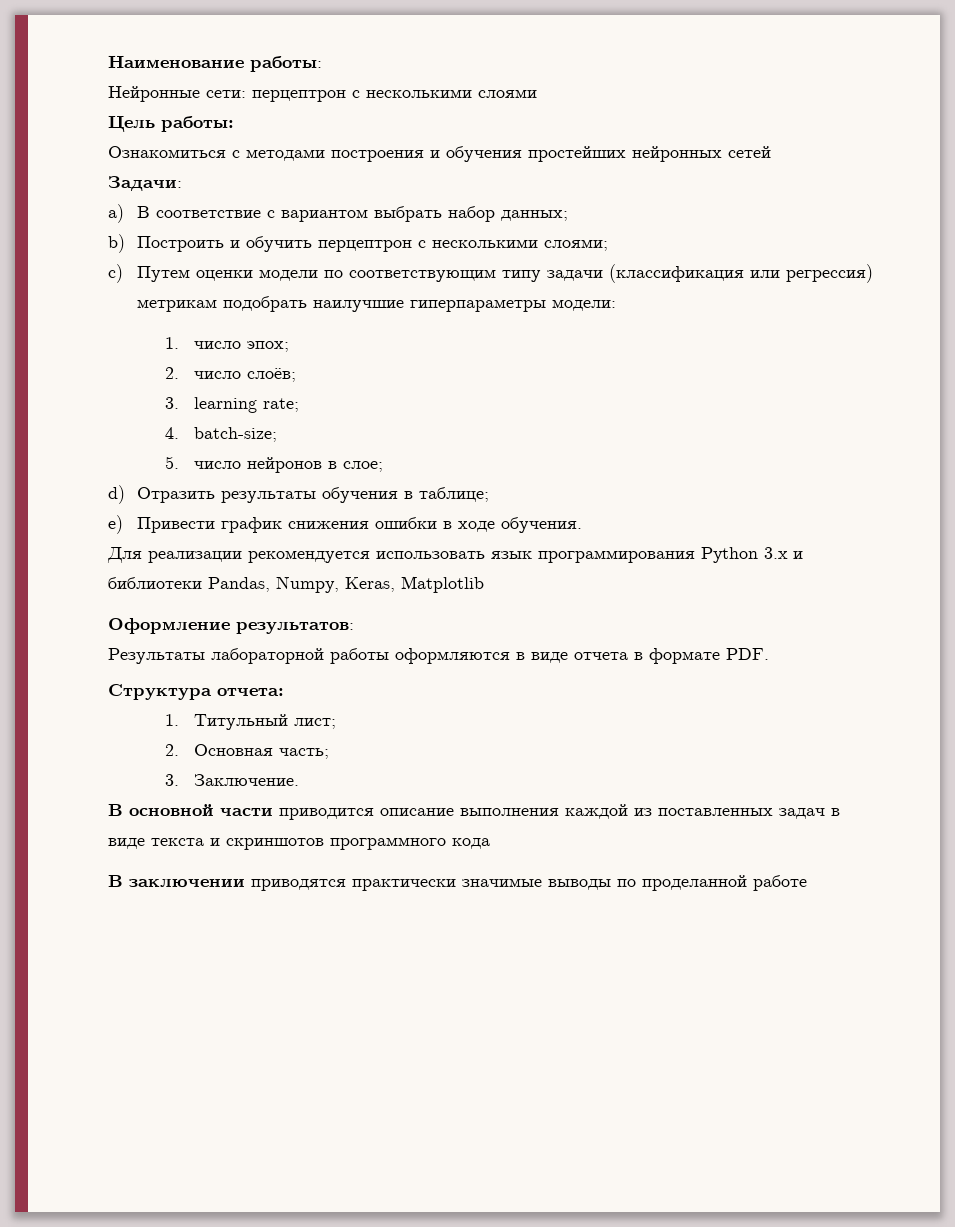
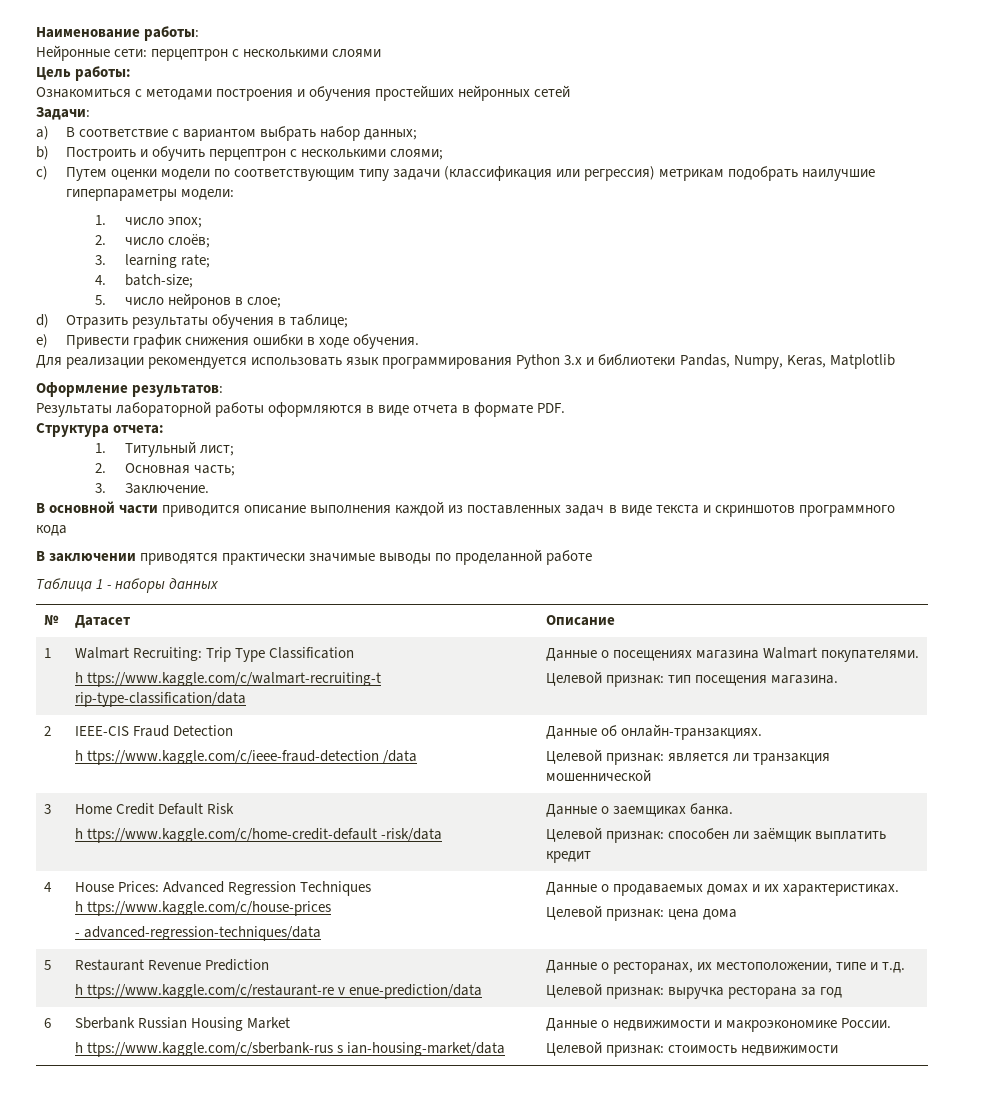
+ Таблица 1 - наборы данных
+ № | Датасет | Описание
+ 1 | Walmart Recruiting: Trip Type Classification
+ h ttps://www.kaggle.com/c/walmart-recruiting-t rip-type-classification/data | Данные о посещениях магазина Walmart покупателями.
+ Целевой признак: тип посещения магазина.
+ 2 | IEEE-CIS Fraud Detection
+ h ttps://www.kaggle.com/c/ieee-fraud-detection /data | Данные об онлайн-транзакциях.
+ Целевой признак: является ли транзакция мошеннической
+ 3 | Home Credit Default Risk
+ h ttps://www.kaggle.com/c/home-credit-default -risk/data | Данные о заемщиках банка.
+ Целевой признак: способен ли заёмщик выплатить кредит
+ 4 | House Prices: Advanced Regression Techniques
+ h ttps://www.kaggle.com/c/house-prices
+ - advanced-regression-techniques/data | Данные о продаваемых домах и их характеристиках.
+ Целевой признак: цена дома
+ 5 | Restaurant Revenue Prediction
+ h ttps://www.kaggle.com/c/restaurant-re v enue-prediction/data | Данные о ресторанах, их местоположении, типе и т.д.
+ Целевой признак: выручка ресторана за год
+ 6 | Sberbank Russian Housing Market
+ h ttps://www.kaggle.com/c/sberbank-rus s ian-housing-market/data | Данные о недвижимости и макроэкономике России.
+ Целевой признак: стоимость недвижимости

